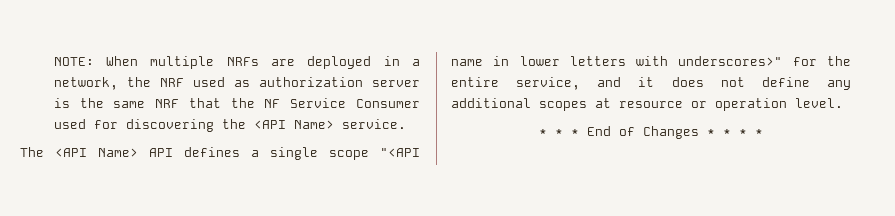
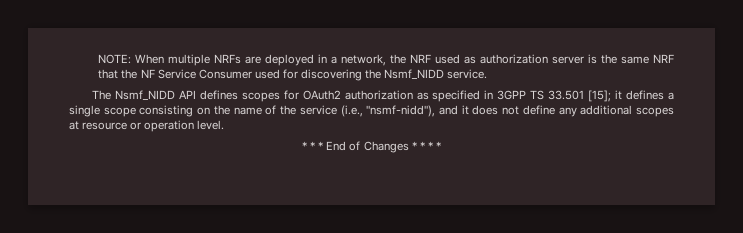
- NOTE: When multiple NRFs are deployed in a network, the NRF used as authorization server is the same NRF that the NF Service Consumer used for discovering the <API Name> service.
+ NOTE: When multiple NRFs are deployed in a network, the NRF used as authorization server is the same NRF that the NF Service Consumer used for discovering the Nsmf_NIDD service.
- The <API Name> API defines a single scope "<API name in lower letters with underscores>" for the entire service, and it does not define any additional scopes at resource or operation level.
+ The Nsmf_NIDD API defines scopes for OAuth2 authorization as specified in 3GPP TS 33.501 [15]; it defines a single scope consisting on the name of the service (i.e., "nsmf-nidd"), and it does not define any additional scopes at resource or operation level.

